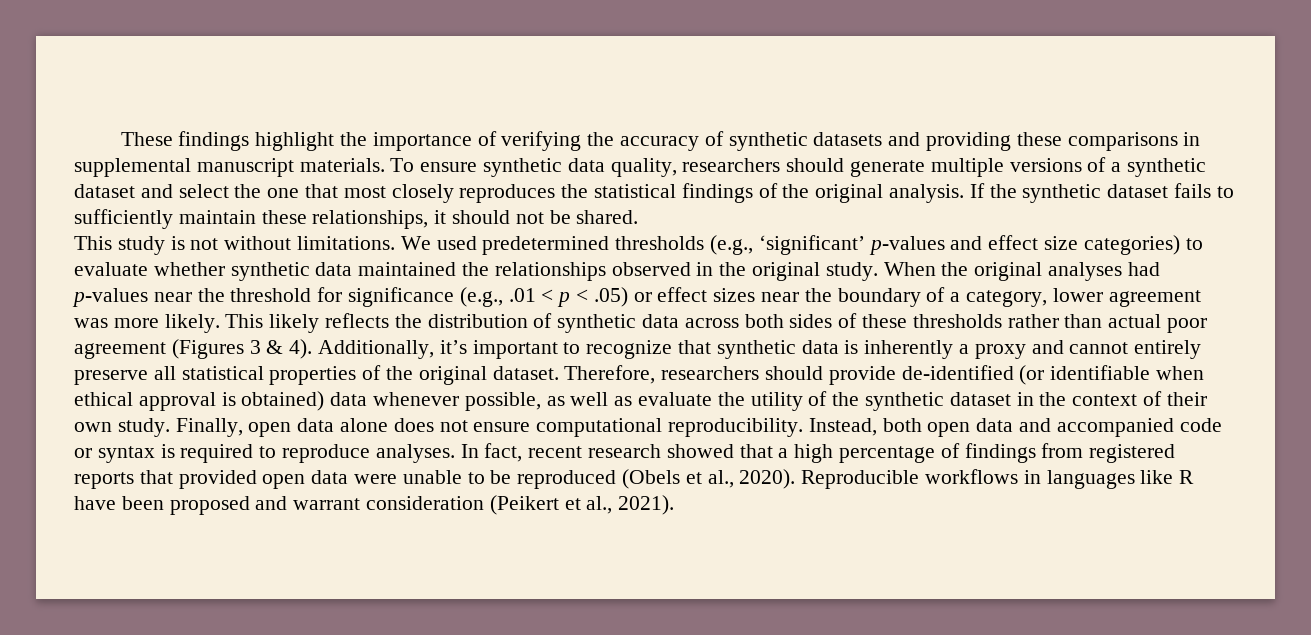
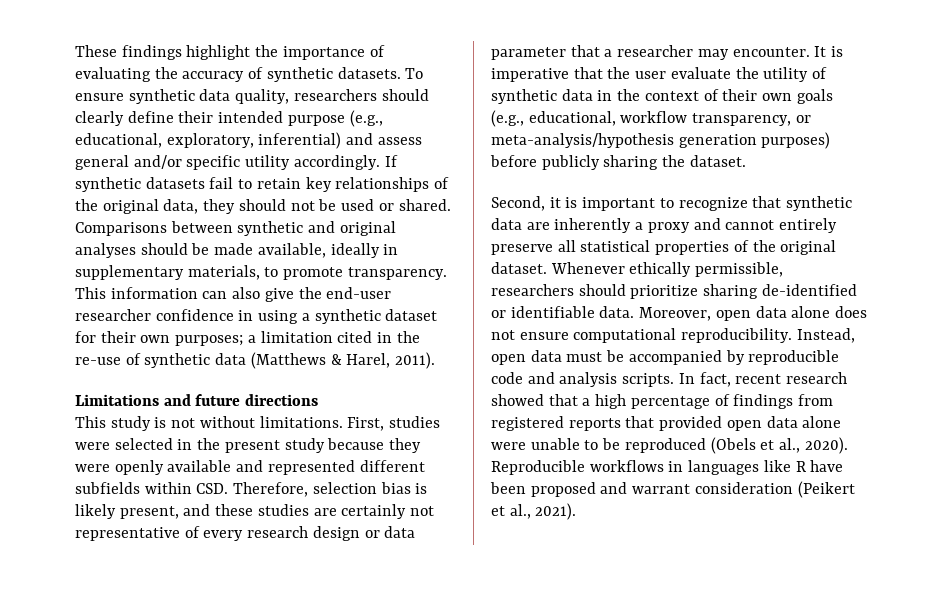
- These findings highlight the importance of verifying the accuracy of synthetic datasets and providing these comparisons in supplemental manuscript materials.
+ These findings highlight the importance of evaluating the accuracy of synthetic datasets.
- To ensure synthetic data quality, researchers should generate multiple versions of a synthetic dataset and select the one that most closely reproduces the statistical findings of the original analysis. If the synthetic dataset fails to sufficiently maintain these relationships, it should not be shared.
+ To ensure synthetic data quality, researchers should clearly define their intended purpose (e.g., educational, exploratory, inferential) and assess general and/or specific utility accordingly. If synthetic datasets fail to retain key relationships of the original data, they should not be used or shared. Comparisons between synthetic and original analyses should be made available, ideally in supplementary materials, to promote transparency. This information can also give the end-user researcher confidence in using a synthetic dataset for their own purposes; a limitation cited in the re-use of synthetic data (Matthews & Harel, 2011).
+ Limitations and future directions
- We used predetermined thresholds (e.g., ‘significant’ p-values and effect size categories) to evaluate whether synthetic data maintained the relationships observed in the original study. When the original analyses had p-values near the threshold for significance (e.g., .01 < p < .05) or effect sizes near the boundary of a category, lower agreement was more likely. This likely reflects the distribution of synthetic data across both sides of these thresholds rather than actual poor agreement (Figures 3 & 4). Additionally, it’s important to recognize that synthetic data is inherently a proxy and cannot entirely preserve all statistical properties of the original dataset.
+ First, studies were selected in the present study because they were openly available and represented different subfields within CSD. Therefore, selection bias is likely present, and these studies are certainly not representative of every research design or data parameter that a researcher may encounter. It is imperative that the user evaluate the utility of synthetic data in the context of their own goals (e.g., educational, workflow transparency, or meta-analysis/hypothesis generation purposes) before publicly sharing the dataset.
+ Second, it is important to recognize that synthetic data are inherently a proxy and cannot entirely preserve all statistical properties of the original dataset.
- Therefore, researchers should provide de-identified (or identifiable when ethical approval is obtained) data whenever possible, as well as evaluate the utility of the synthetic dataset in the context of their own study. Finally, open data alone does not ensure computational reproducibility.
+ Whenever ethically permissible, researchers should prioritize sharing de-identified or identifiable data. Moreover, open data alone does not ensure computational reproducibility.
- Instead, both open data and accompanied code or syntax is required to reproduce analyses.
+ Instead, open data must be accompanied by reproducible code and analysis scripts.
- In fact, recent research showed that a high percentage of findings from registered reports that provided open data were unable to be reproduced (Obels et al., 2020).
+ In fact, recent research showed that a high percentage of findings from registered reports that provided open data alone were unable to be reproduced (Obels et al., 2020).

